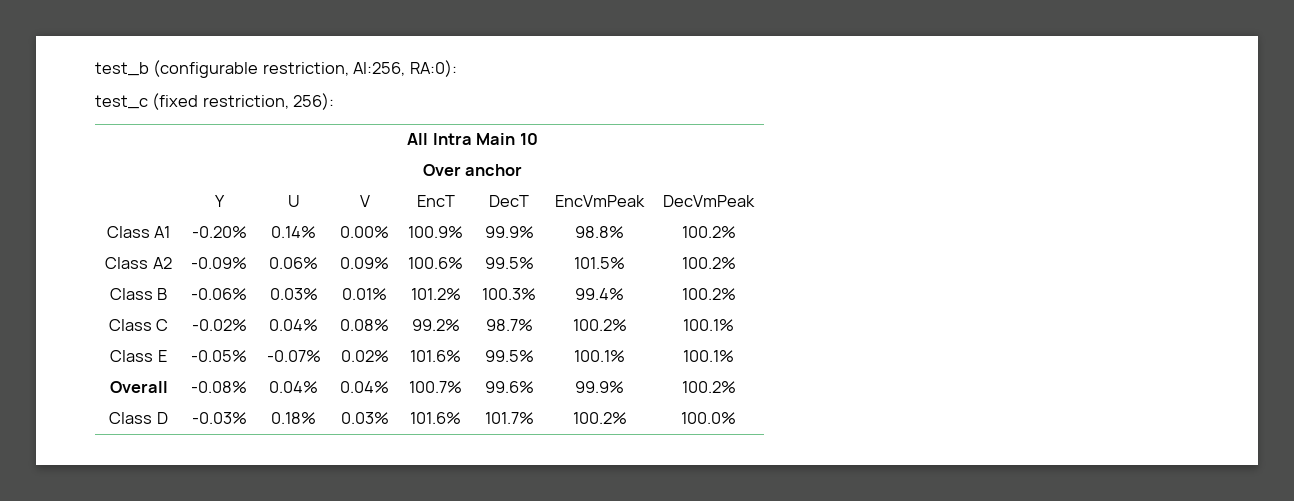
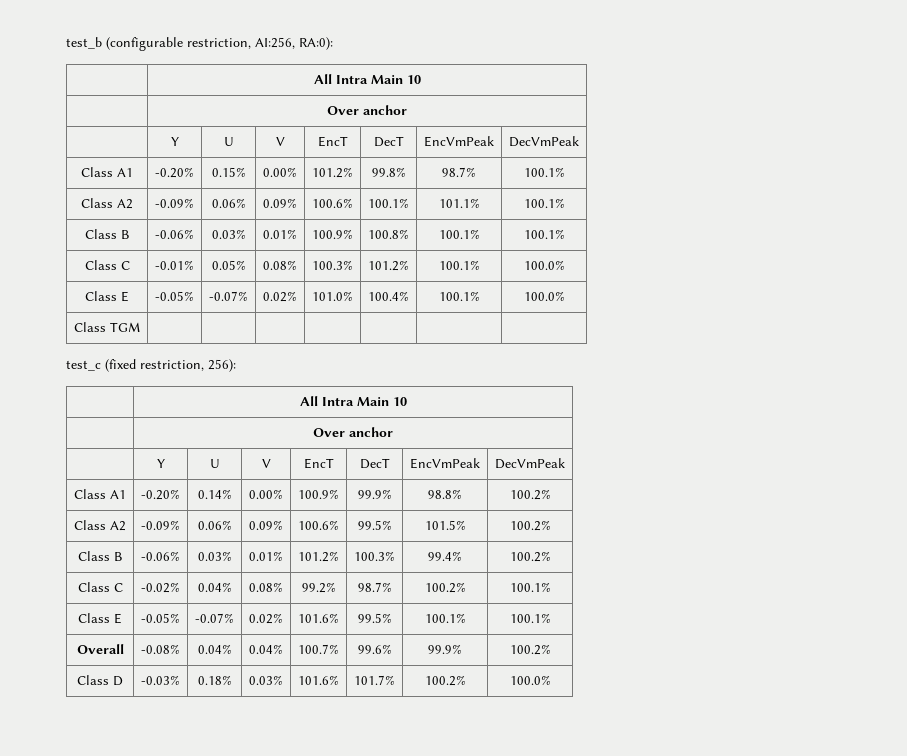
  test_b (configurable restriction, AI:256, RA:0):
+ | All Intra Main 10
+ | Over anchor
+ | Y | U | V | EncT | DecT | EncVmPeak | DecVmPeak
+ Class A1 | -0.20% | 0.15% | 0.00% | 101.2% | 99.8% | 98.7% | 100.1%
+ Class A2 | -0.09% | 0.06% | 0.09% | 100.6% | 100.1% | 101.1% | 100.1%
+ Class B | -0.06% | 0.03% | 0.01% | 100.9% | 100.8% | 100.1% | 100.1%
+ Class C | -0.01% | 0.05% | 0.08% | 100.3% | 101.2% | 100.1% | 100.0%
+ Class E | -0.05% | -0.07% | 0.02% | 101.0% | 100.4% | 100.1% | 100.0%
+ Class TGM | | | | | | |

